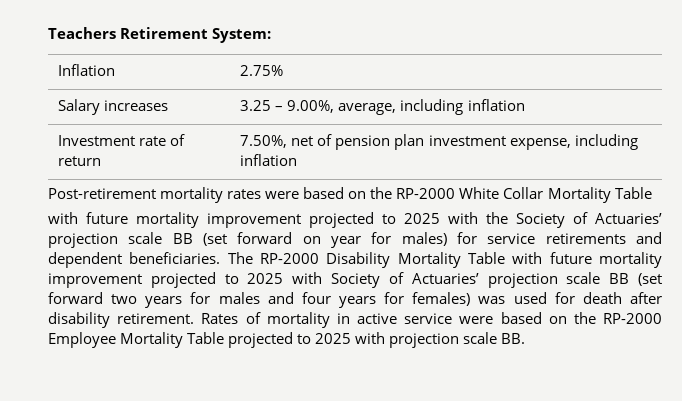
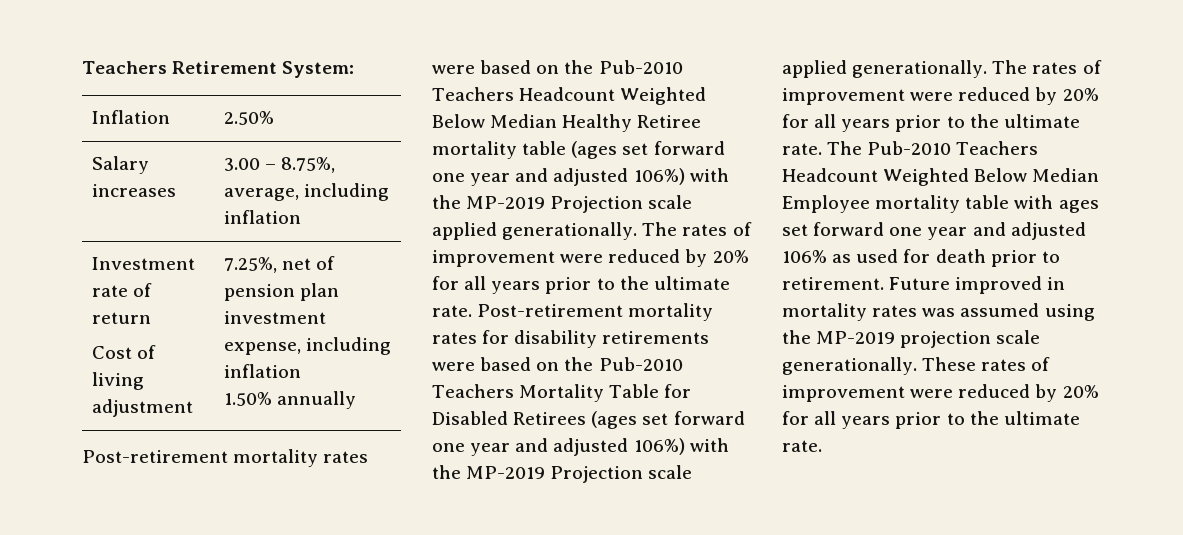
- Inflation | 2.75%
+ Inflation | 2.50%
- Salary increases | 3.25 – 9.00%, average, including inflation
+ Salary increases | 3.00 – 8.75%, average, including inflation
- Investment rate of return | 7.50%, net of pension plan investment expense, including inflation
+ Investment rate of return
+ Cost of living adjustment | 7.25%, net of pension plan investment expense, including inflation
+ 1.50% annually
- Post-retirement mortality rates were based on the RP-2000 White Collar Mortality Table
- with future mortality improvement projected to 2025 with the Society of Actuaries’ projection scale BB (set forward on year for males) for service retirements and dependent beneficiaries. The RP-2000 Disability Mortality Table with future mortality improvement projected to 2025 with Society of Actuaries’ projection scale BB (set forward two years for males and four years for females) was used for death after disability retirement. Rates of mortality in active service were based on the RP-2000 Employee Mortality Table projected to 2025 with projection scale BB.
+ Post-retirement mortality rates were based on the Pub-2010 Teachers Headcount Weighted Below Median Healthy Retiree mortality table (ages set forward one year and adjusted 106%) with the MP-2019 Projection scale applied generationally. The rates of improvement were reduced by 20% for all years prior to the ultimate rate. Post-retirement mortality rates for disability retirements were based on the Pub-2010 Teachers Mortality Table for Disabled Retirees (ages set forward one year and adjusted 106%) with the MP-2019 Projection scale applied generationally. The rates of improvement were reduced by 20% for all years prior to the ultimate rate. The Pub-2010 Teachers Headcount Weighted Below Median Employee mortality table with ages set forward one year and adjusted 106% as used for death prior to retirement. Future improved in mortality rates was assumed using the MP-2019 projection scale generationally. These rates of improvement were reduced by 20% for all years prior to the ultimate rate.

